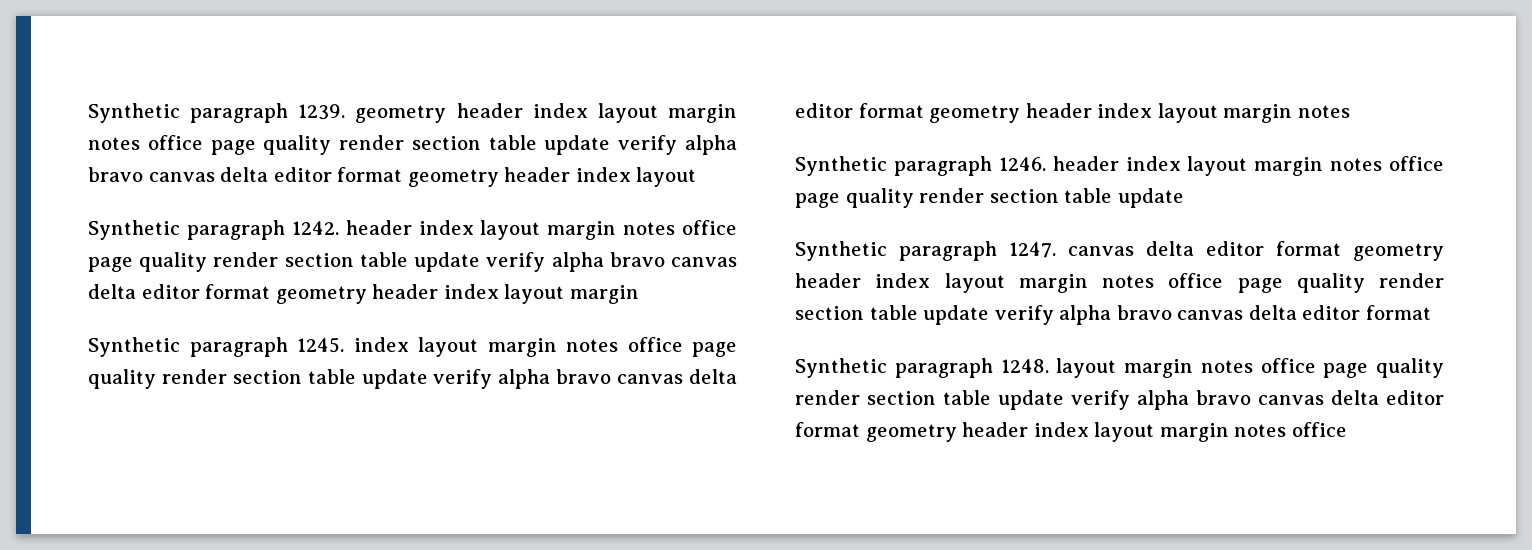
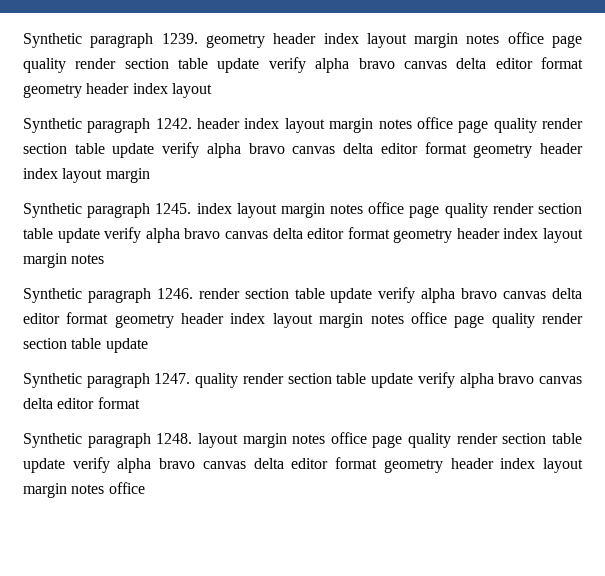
- Synthetic paragraph 1246. header index layout margin notes office page quality render section table update
+ Synthetic paragraph 1246. render section table update verify alpha bravo canvas delta editor format geometry header index layout margin notes office page quality render section table update
- Synthetic paragraph 1247. canvas delta editor format geometry header index layout margin notes office page quality render section table update verify alpha bravo canvas delta editor format
+ Synthetic paragraph 1247. quality render section table update verify alpha bravo canvas delta editor format

